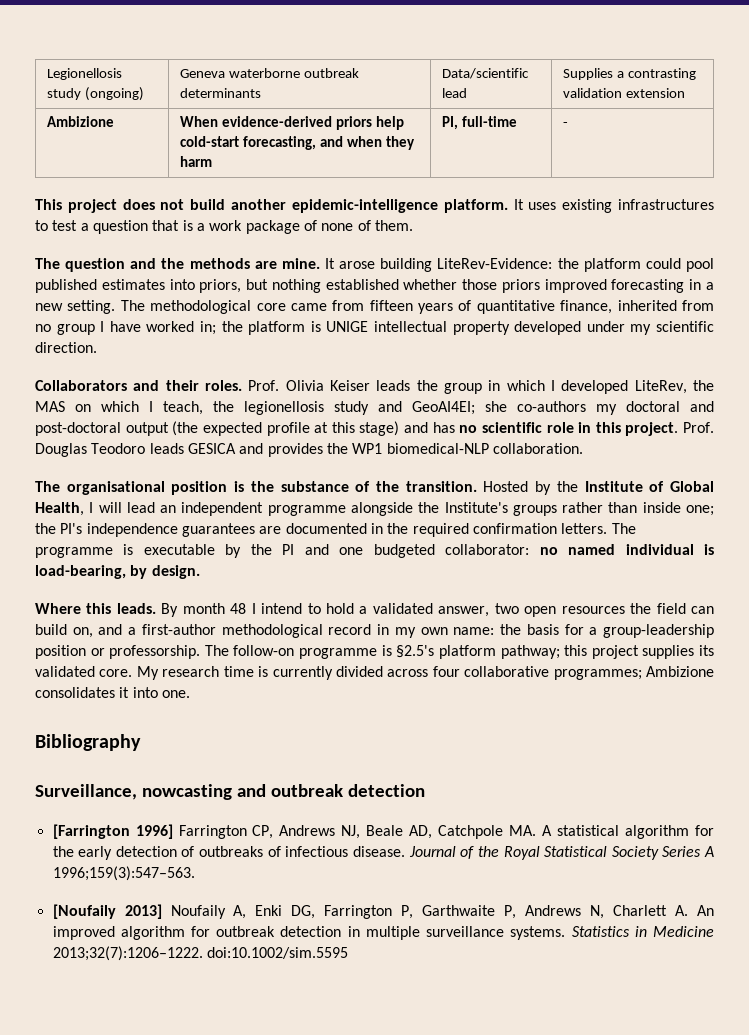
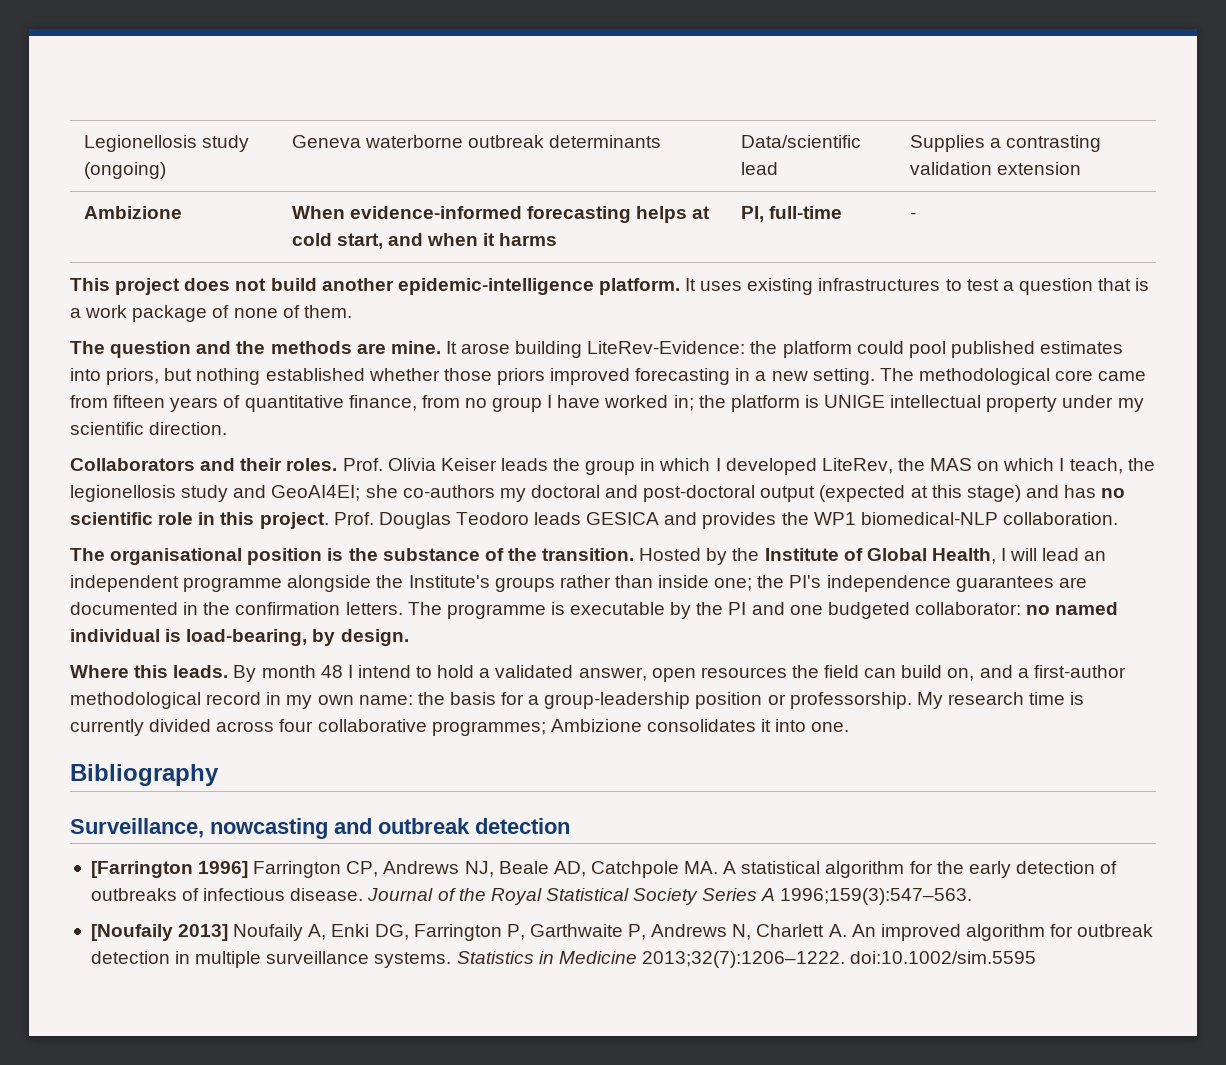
- Ambizione | When evidence-derived priors help cold-start forecasting, and when they harm | PI, full-time | -
+ Ambizione | When evidence-informed forecasting helps at cold start, and when it harms | PI, full-time | -
- The methodological core came from fifteen years of quantitative finance, inherited from no group I have worked in; the platform is UNIGE intellectual property developed under my scientific direction.
+ The methodological core came from fifteen years of quantitative finance, from no group I have worked in; the platform is UNIGE intellectual property under my scientific direction.
- Prof. Olivia Keiser leads the group in which I developed LiteRev, the MAS on which I teach, the legionellosis study and GeoAI4EI; she co-authors my doctoral and post-doctoral output (the expected profile at this stage) and has no scientific role in this project.
+ Prof. Olivia Keiser leads the group in which I developed LiteRev, the MAS on which I teach, the legionellosis study and GeoAI4EI; she co-authors my doctoral and post-doctoral output (expected at this stage) and has no scientific role in this project.
- Hosted by the Institute of Global Health, I will lead an independent programme alongside the Institute's groups rather than inside one; the PI's independence guarantees are documented in the required confirmation letters.
+ Hosted by the Institute of Global Health, I will lead an independent programme alongside the Institute's groups rather than inside one; the PI's independence guarantees are documented in the confirmation letters.
- By month 48 I intend to hold a validated answer, two open resources the field can build on, and a first-author methodological record in my own name: the basis for a group-leadership position or professorship.
+ By month 48 I intend to hold a validated answer, open resources the field can build on, and a first-author methodological record in my own name: the basis for a group-leadership position or professorship.
- The follow-on programme is §2.5's platform pathway; this project supplies its validated core.

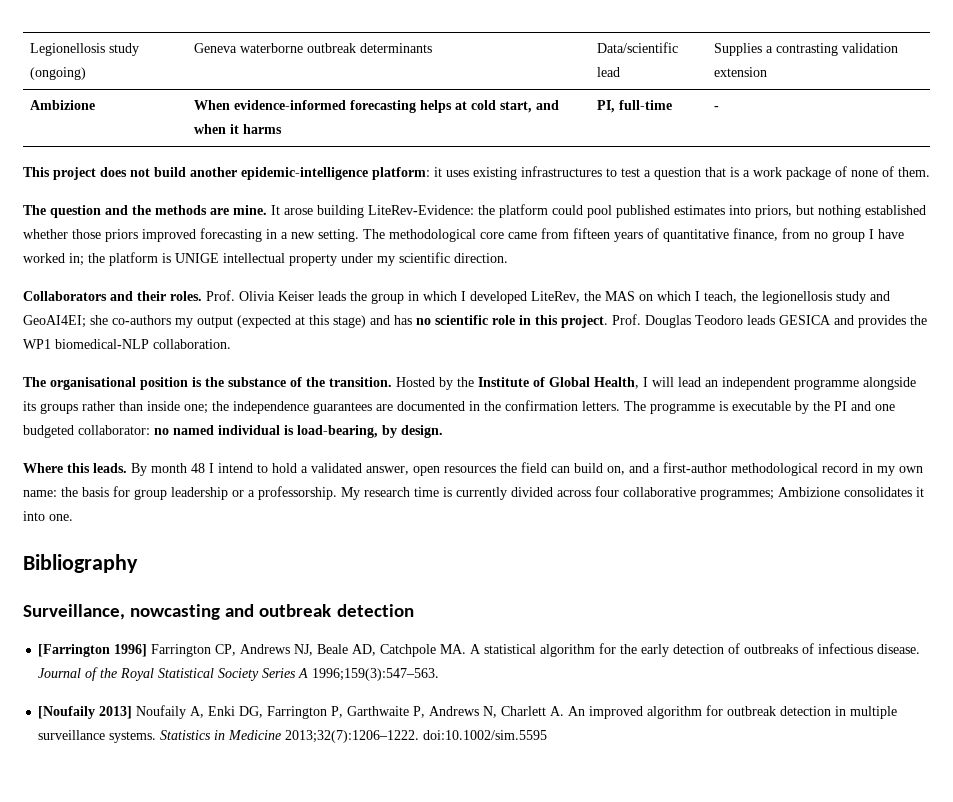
- This project does not build another epidemic-intelligence platform. It uses existing infrastructures to test a question that is a work package of none of them.
+ This project does not build another epidemic-intelligence platform: it uses existing infrastructures to test a question that is a work package of none of them.
- Prof. Olivia Keiser leads the group in which I developed LiteRev, the MAS on which I teach, the legionellosis study and GeoAI4EI; she co-authors my doctoral and post-doctoral output (expected at this stage) and has no scientific role in this project.
+ Prof. Olivia Keiser leads the group in which I developed LiteRev, the MAS on which I teach, the legionellosis study and GeoAI4EI; she co-authors my output (expected at this stage) and has no scientific role in this project.
- Hosted by the Institute of Global Health, I will lead an independent programme alongside the Institute's groups rather than inside one; the PI's independence guarantees are documented in the confirmation letters.
+ Hosted by the Institute of Global Health, I will lead an independent programme alongside its groups rather than inside one; the independence guarantees are documented in the confirmation letters.
- By month 48 I intend to hold a validated answer, open resources the field can build on, and a first-author methodological record in my own name: the basis for a group-leadership position or professorship.
+ By month 48 I intend to hold a validated answer, open resources the field can build on, and a first-author methodological record in my own name: the basis for group leadership or a professorship.

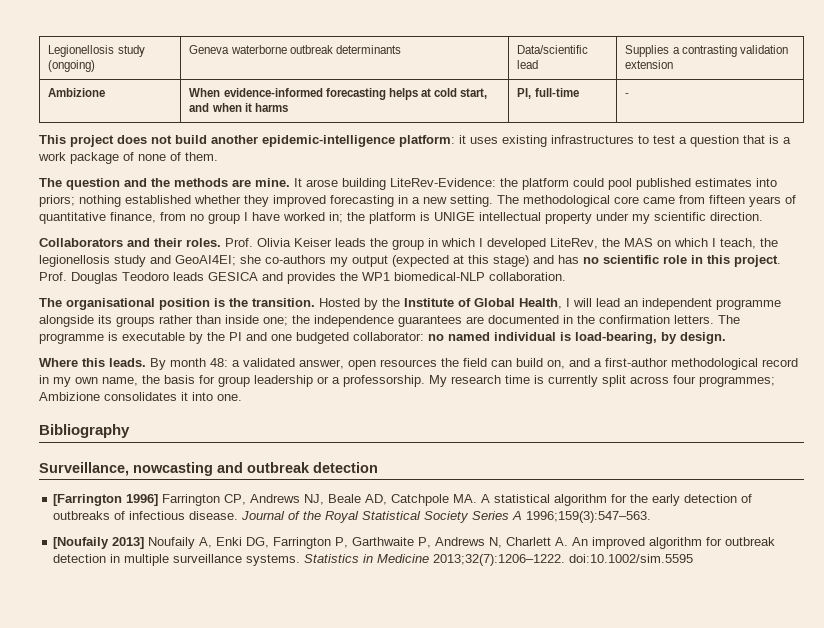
- It arose building LiteRev-Evidence: the platform could pool published estimates into priors, but nothing established whether those priors improved forecasting in a new setting.
+ It arose building LiteRev-Evidence: the platform could pool published estimates into priors; nothing established whether they improved forecasting in a new setting.
- The organisational position is the substance of the transition.
+ The organisational position is the transition.
- By month 48 I intend to hold a validated answer, open resources the field can build on, and a first-author methodological record in my own name: the basis for group leadership or a professorship.
+ By month 48: a validated answer, open resources the field can build on, and a first-author methodological record in my own name, the basis for group leadership or a professorship.
- My research time is currently divided across four collaborative programmes; Ambizione consolidates it into one.
+ My research time is currently split across four programmes; Ambizione consolidates it into one.

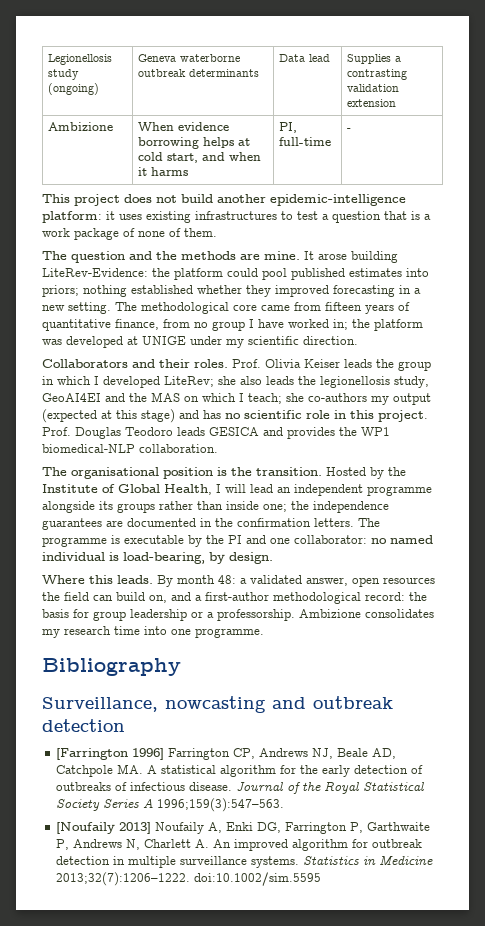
- Legionellosis study (ongoing) | Geneva waterborne outbreak determinants | Data/scientific lead | Supplies a contrasting validation extension
+ Legionellosis study (ongoing) | Geneva waterborne outbreak determinants | Data lead | Supplies a contrasting validation extension
- Ambizione | When evidence-informed forecasting helps at cold start, and when it harms | PI, full-time | -
+ Ambizione | When evidence borrowing helps at cold start, and when it harms | PI, full-time | -
- The methodological core came from fifteen years of quantitative finance, from no group I have worked in; the platform is UNIGE intellectual property under my scientific direction.
+ The methodological core came from fifteen years of quantitative finance, from no group I have worked in; the platform was developed at UNIGE under my scientific direction.
- Prof. Olivia Keiser leads the group in which I developed LiteRev, the MAS on which I teach, the legionellosis study and GeoAI4EI; she co-authors my output (expected at this stage) and has no scientific role in this project.
+ Prof. Olivia Keiser leads the group in which I developed LiteRev; she also leads the legionellosis study, GeoAI4EI and the MAS on which I teach; she co-authors my output (expected at this stage) and has no scientific role in this project.
- The programme is executable by the PI and one budgeted collaborator: no named individual is load-bearing, by design.
+ The programme is executable by the PI and one collaborator: no named individual is load-bearing, by design.
- By month 48: a validated answer, open resources the field can build on, and a first-author methodological record in my own name, the basis for group leadership or a professorship.
+ By month 48: a validated answer, open resources the field can build on, and a first-author methodological record: the basis for group leadership or a professorship.
- My research time is currently split across four programmes; Ambizione consolidates it into one.
+ Ambizione consolidates my research time into one programme.

